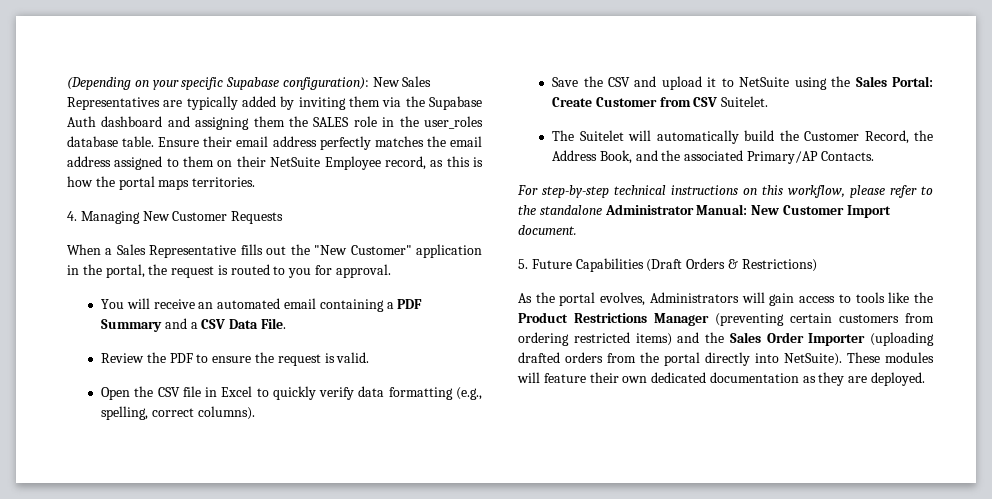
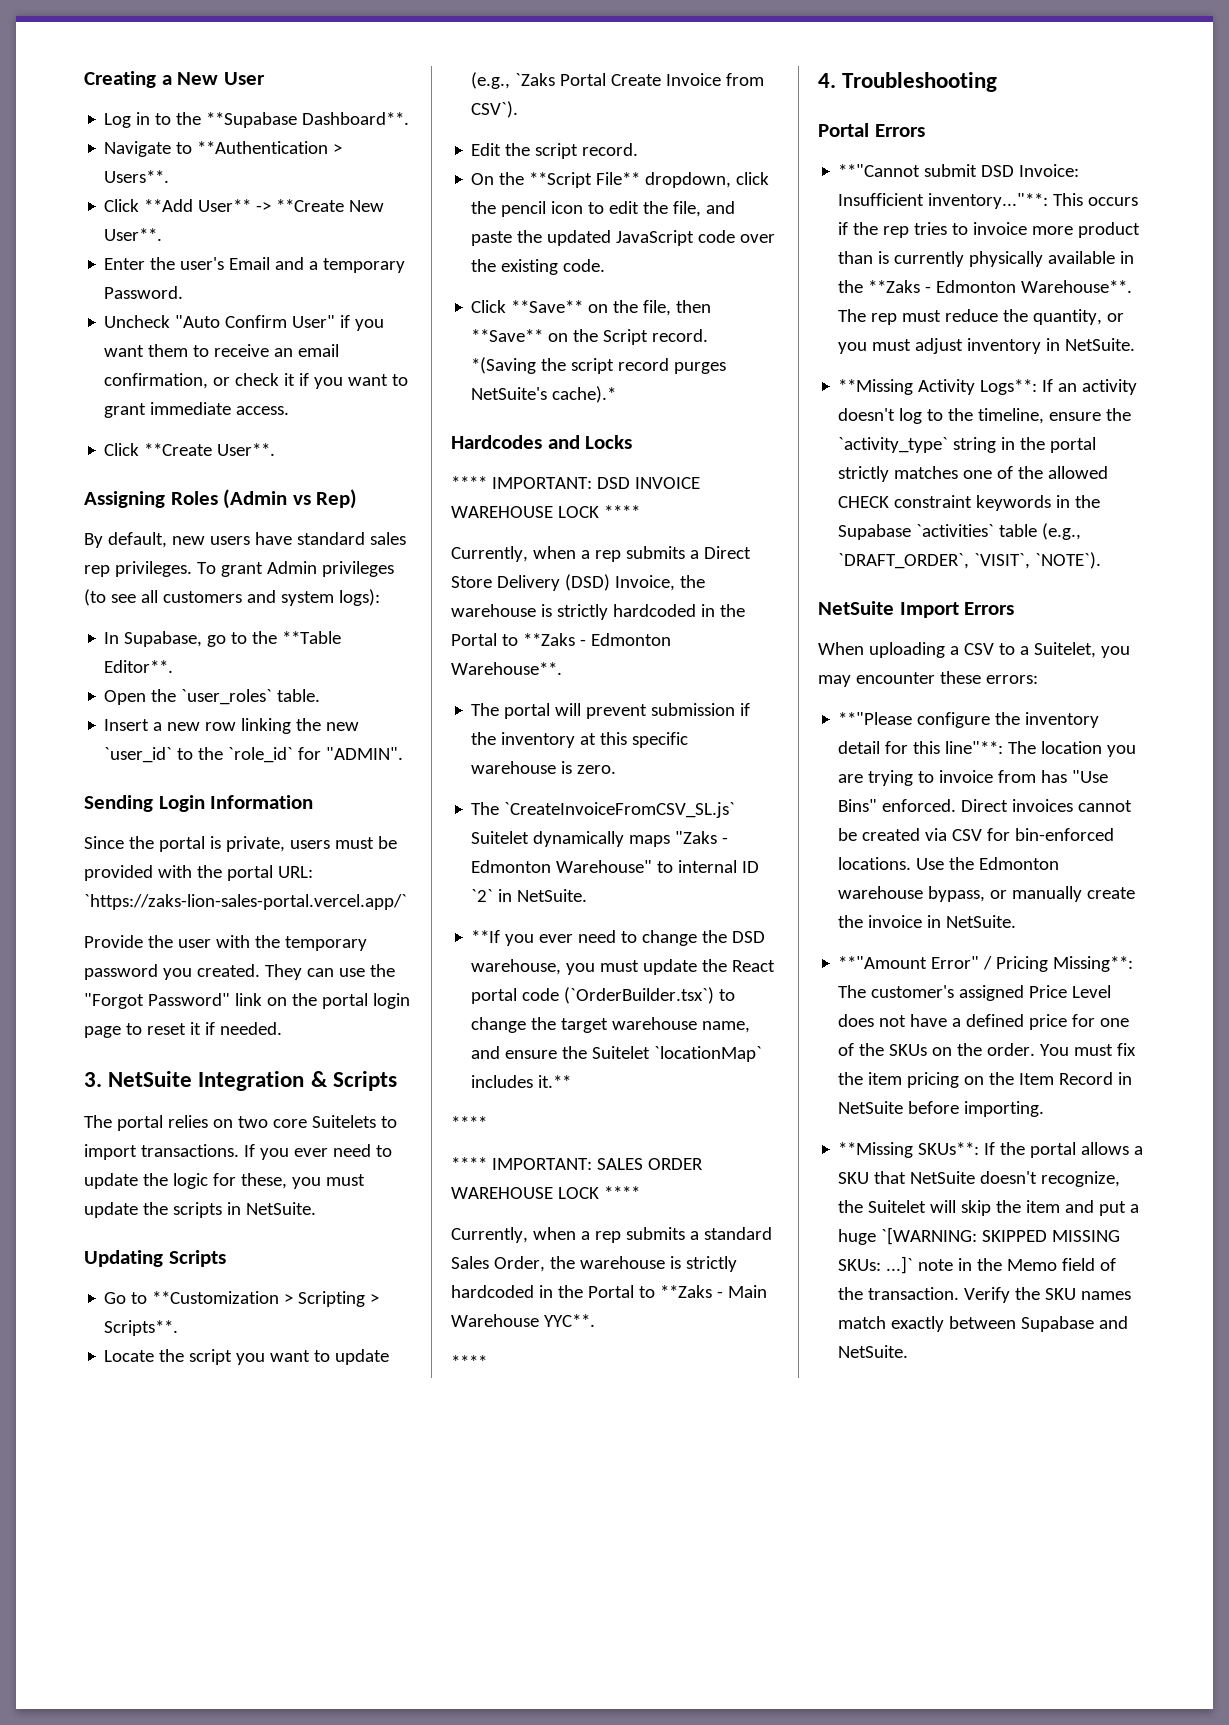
- (Depending on your specific Supabase configuration): New Sales Representatives are typically added by inviting them via the Supabase Auth dashboard and assigning them the SALES role in the user_roles database table. Ensure their email address perfectly matches the email address assigned to them on their NetSuite Employee record, as this is how the portal maps territories.
- 4. Managing New Customer Requests
- When a Sales Representative fills out the "New Customer" application in the portal, the request is routed to you for approval.
- You will receive an automated email containing a PDF Summary and a CSV Data File.
- Review the PDF to ensure the request is valid.
- Open the CSV file in Excel to quickly verify data formatting (e.g., spelling, correct columns).
- Save the CSV and upload it to NetSuite using the Sales Portal: Create Customer from CSV Suitelet.
- The Suitelet will automatically build the Customer Record, the Address Book, and the associated Primary/AP Contacts.
- For step-by-step technical instructions on this workflow, please refer to the standalone Administrator Manual: New Customer Import document.
- 5. Future Capabilities (Draft Orders & Restrictions)
- As the portal evolves, Administrators will gain access to tools like the Product Restrictions Manager (preventing certain customers from ordering restricted items) and the Sales Order Importer (uploading drafted orders from the portal directly into NetSuite). These modules will feature their own dedicated documentation as they are deployed.
+ Creating a New User
+ Log in to the **Supabase Dashboard**.
+ Navigate to **Authentication > Users**.
+ Click **Add User** -> **Create New User**.
+ Enter the user's Email and a temporary Password.
+ Uncheck "Auto Confirm User" if you want them to receive an email confirmation, or check it if you want to grant immediate access.
+ Click **Create User**.
+ Assigning Roles (Admin vs Rep)
+ By default, new users have standard sales rep privileges. To grant Admin privileges (to see all customers and system logs):
+ In Supabase, go to the **Table Editor**.
+ Open the `user_roles` table.
+ Insert a new row linking the new `user_id` to the `role_id` for "ADMIN".
+ Sending Login Information
+ Since the portal is private, users must be provided with the portal URL: `https://zaks-lion-sales-portal.vercel.app/`
+ Provide the user with the temporary password you created. They can use the "Forgot Password" link on the portal login page to reset it if needed.
+ 3. NetSuite Integration & Scripts
+ The portal relies on two core Suitelets to import transactions. If you ever need to update the logic for these, you must update the scripts in NetSuite.
+ Updating Scripts
+ Go to **Customization > Scripting > Scripts**.
+ Locate the script you want to update (e.g., `Zaks Portal Create Invoice from CSV`).
+ Edit the script record.
+ On the **Script File** dropdown, click the pencil icon to edit the file, and paste the updated JavaScript code over the existing code.
+ Click **Save** on the file, then **Save** on the Script record. *(Saving the script record purges NetSuite's cache).*
+ Hardcodes and Locks
+ **** IMPORTANT: DSD INVOICE WAREHOUSE LOCK ****
+ Currently, when a rep submits a Direct Store Delivery (DSD) Invoice, the warehouse is strictly hardcoded in the Portal to **Zaks - Edmonton Warehouse**.
+ The portal will prevent submission if the inventory at this specific warehouse is zero.
+ The `CreateInvoiceFromCSV_SL.js` Suitelet dynamically maps "Zaks - Edmonton Warehouse" to internal ID `2` in NetSuite.
+ **If you ever need to change the DSD warehouse, you must update the React portal code (`OrderBuilder.tsx`) to change the target warehouse name, and ensure the Suitelet `locationMap` includes it.**
+ ****
+ **** IMPORTANT: SALES ORDER WAREHOUSE LOCK ****
+ Currently, when a rep submits a standard Sales Order, the warehouse is strictly hardcoded in the Portal to **Zaks - Main Warehouse YYC**.
+ ****
+ 4. Troubleshooting
+ Portal Errors
+ **"Cannot submit DSD Invoice: Insufficient inventory..."**: This occurs if the rep tries to invoice more product than is currently physically available in the **Zaks - Edmonton Warehouse**. The rep must reduce the quantity, or you must adjust inventory in NetSuite.
+ **Missing Activity Logs**: If an activity doesn't log to the timeline, ensure the `activity_type` string in the portal strictly matches one of the allowed CHECK constraint keywords in the Supabase `activities` table (e.g., `DRAFT_ORDER`, `VISIT`, `NOTE`).
+ NetSuite Import Errors
+ When uploading a CSV to a Suitelet, you may encounter these errors:
+ **"Please configure the inventory detail for this line"**: The location you are trying to invoice from has "Use Bins" enforced. Direct invoices cannot be created via CSV for bin-enforced locations. Use the Edmonton warehouse bypass, or manually create the invoice in NetSuite.
+ **"Amount Error" / Pricing Missing**: The customer's assigned Price Level does not have a defined price for one of the SKUs on the order. You must fix the item pricing on the Item Record in NetSuite before importing.
+ **Missing SKUs**: If the portal allows a SKU that NetSuite doesn't recognize, the Suitelet will skip the item and put a huge `[WARNING: SKIPPED MISSING SKUs: ...]` note in the Memo field of the transaction. Verify the SKU names match exactly between Supabase and NetSuite.

